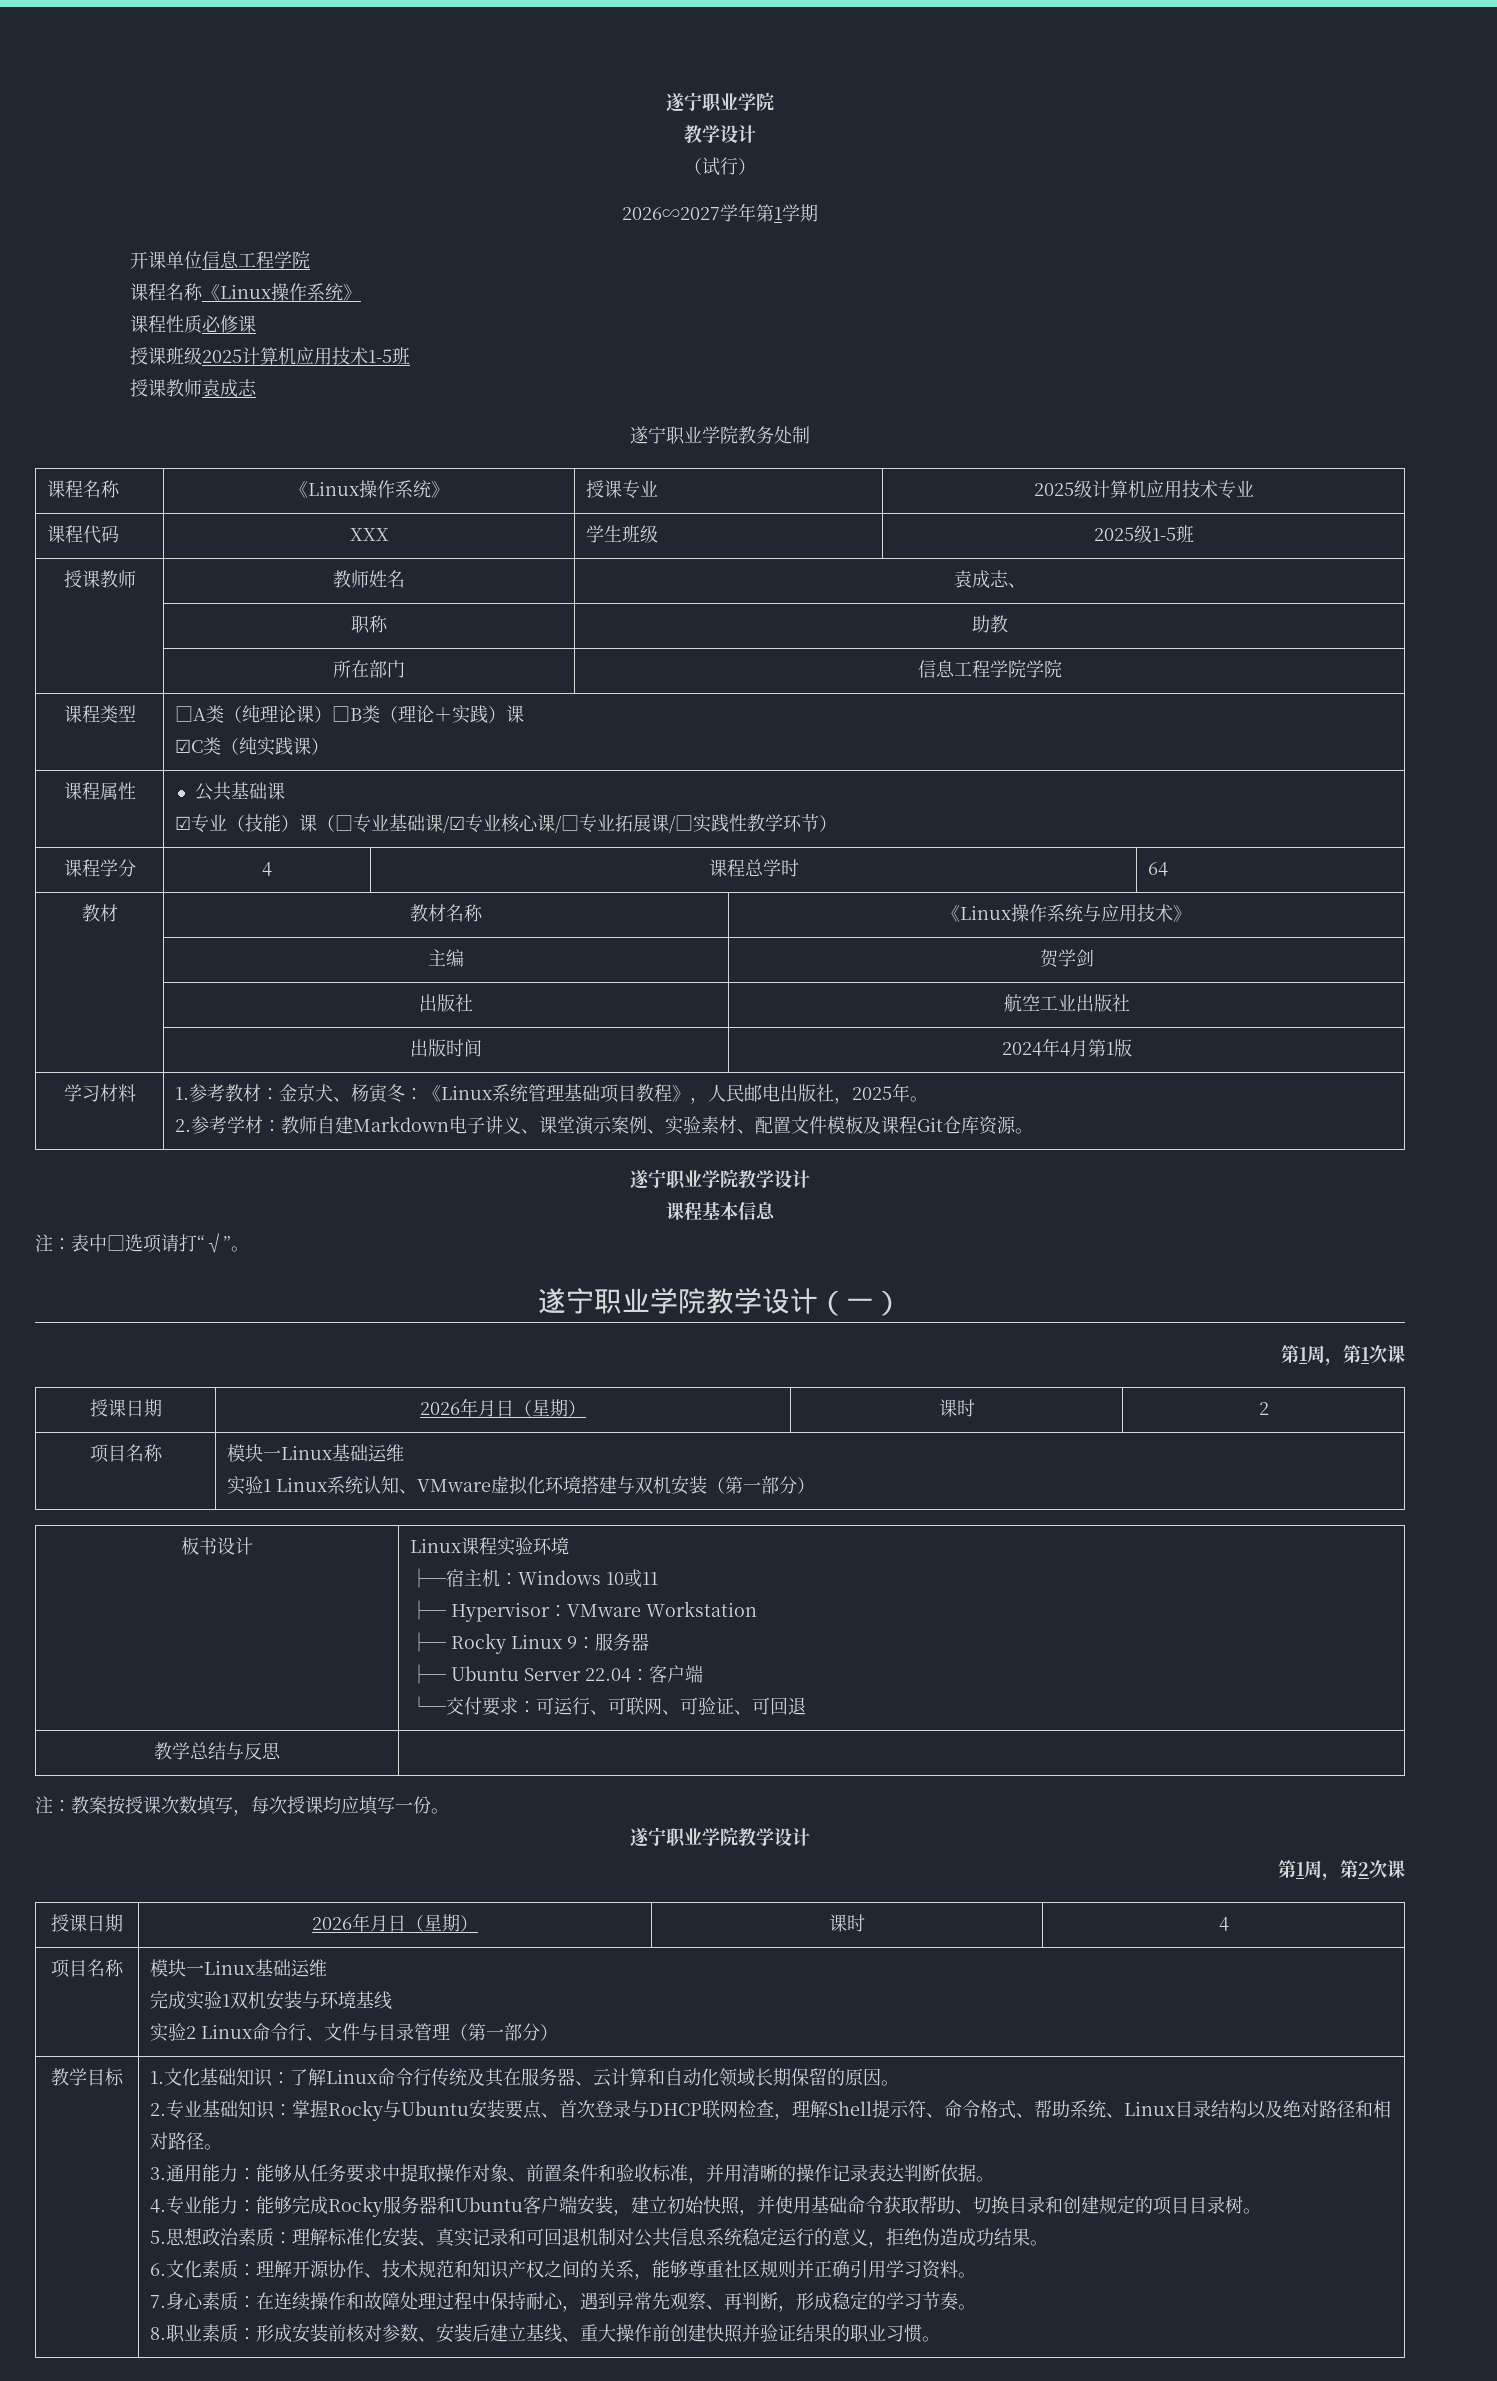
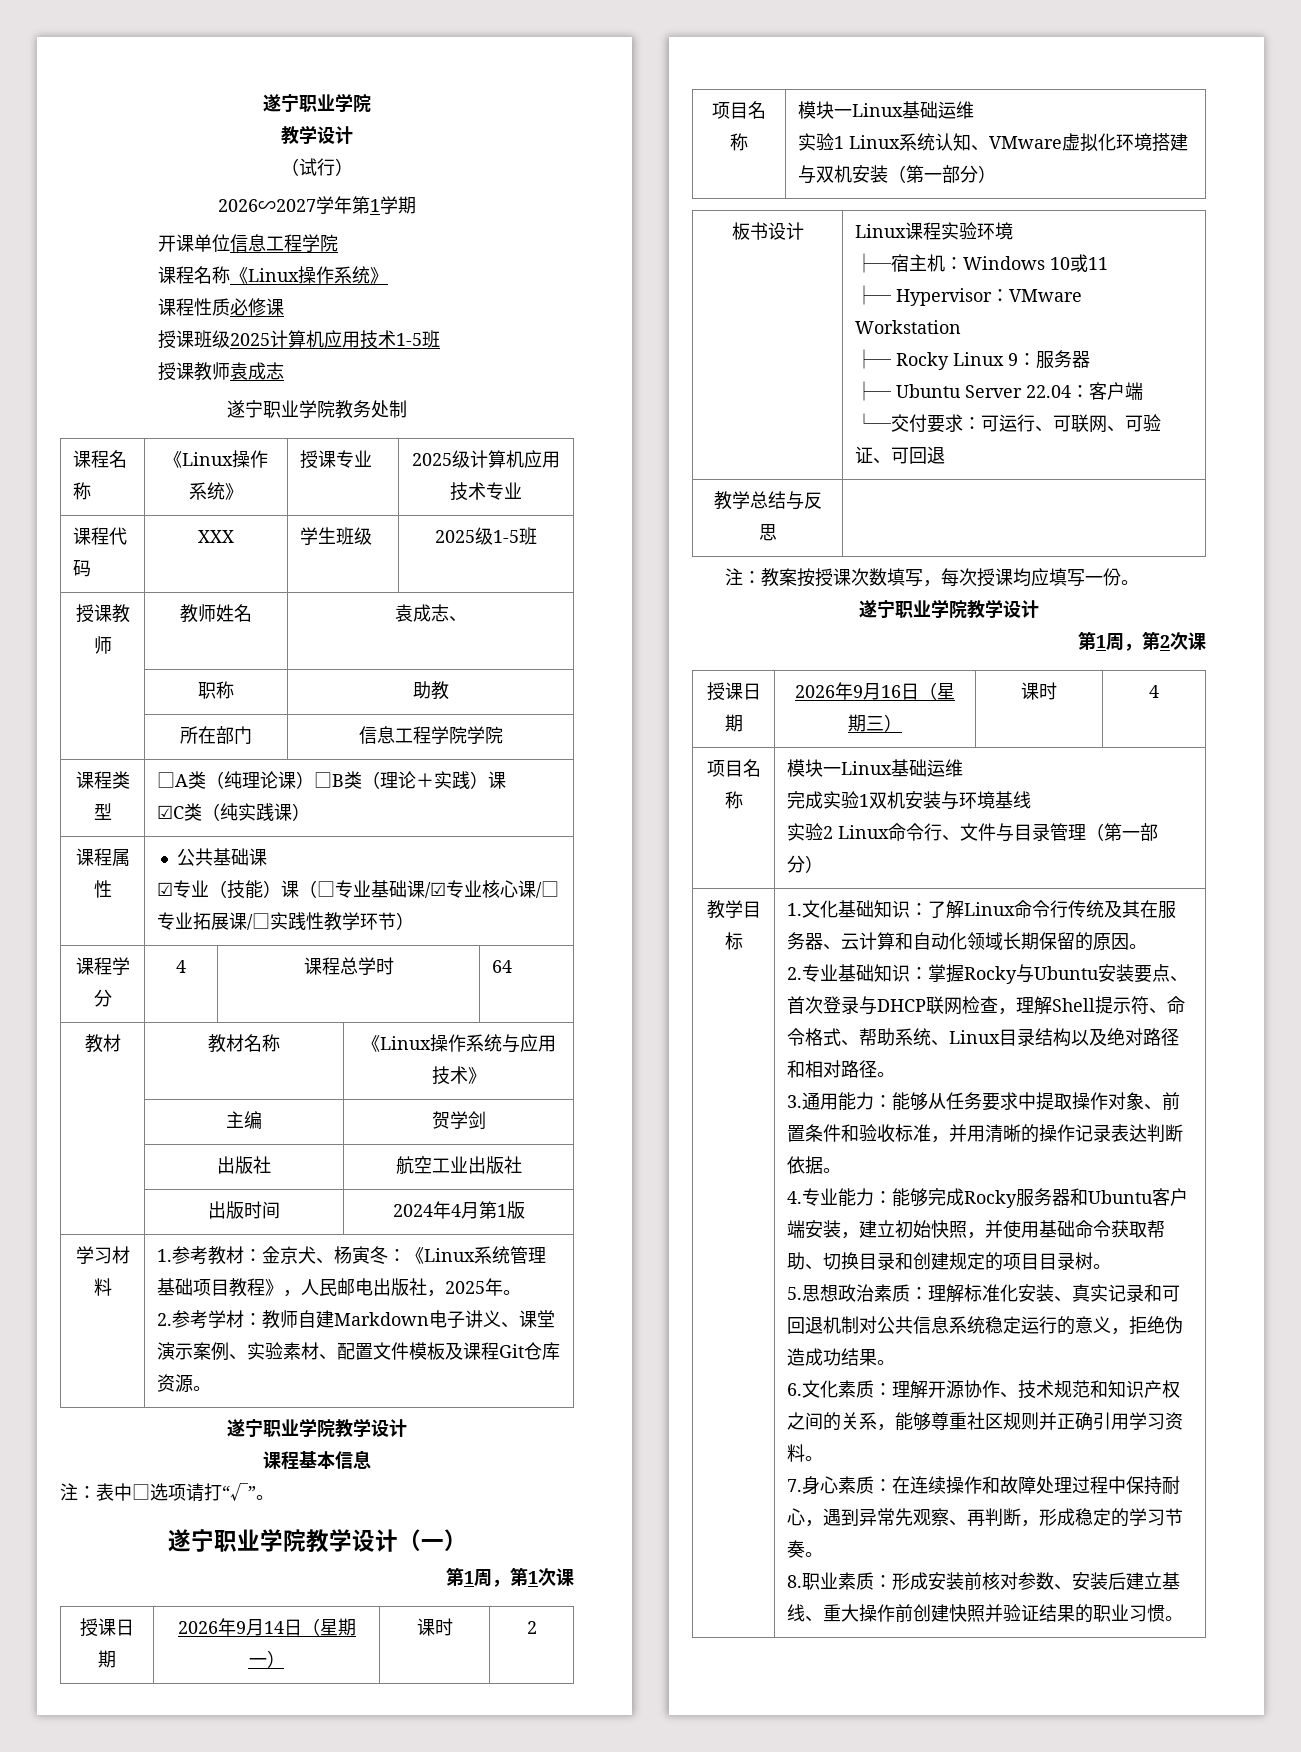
- 授课日期 | 2026年月日（星期） | 课时 | 2
+ 授课日期 | 2026年9月14日（星期一） | 课时 | 2
- 授课日期 | 2026年月日（星期） | 课时 | 4
+ 授课日期 | 2026年9月16日（星期三） | 课时 | 4

